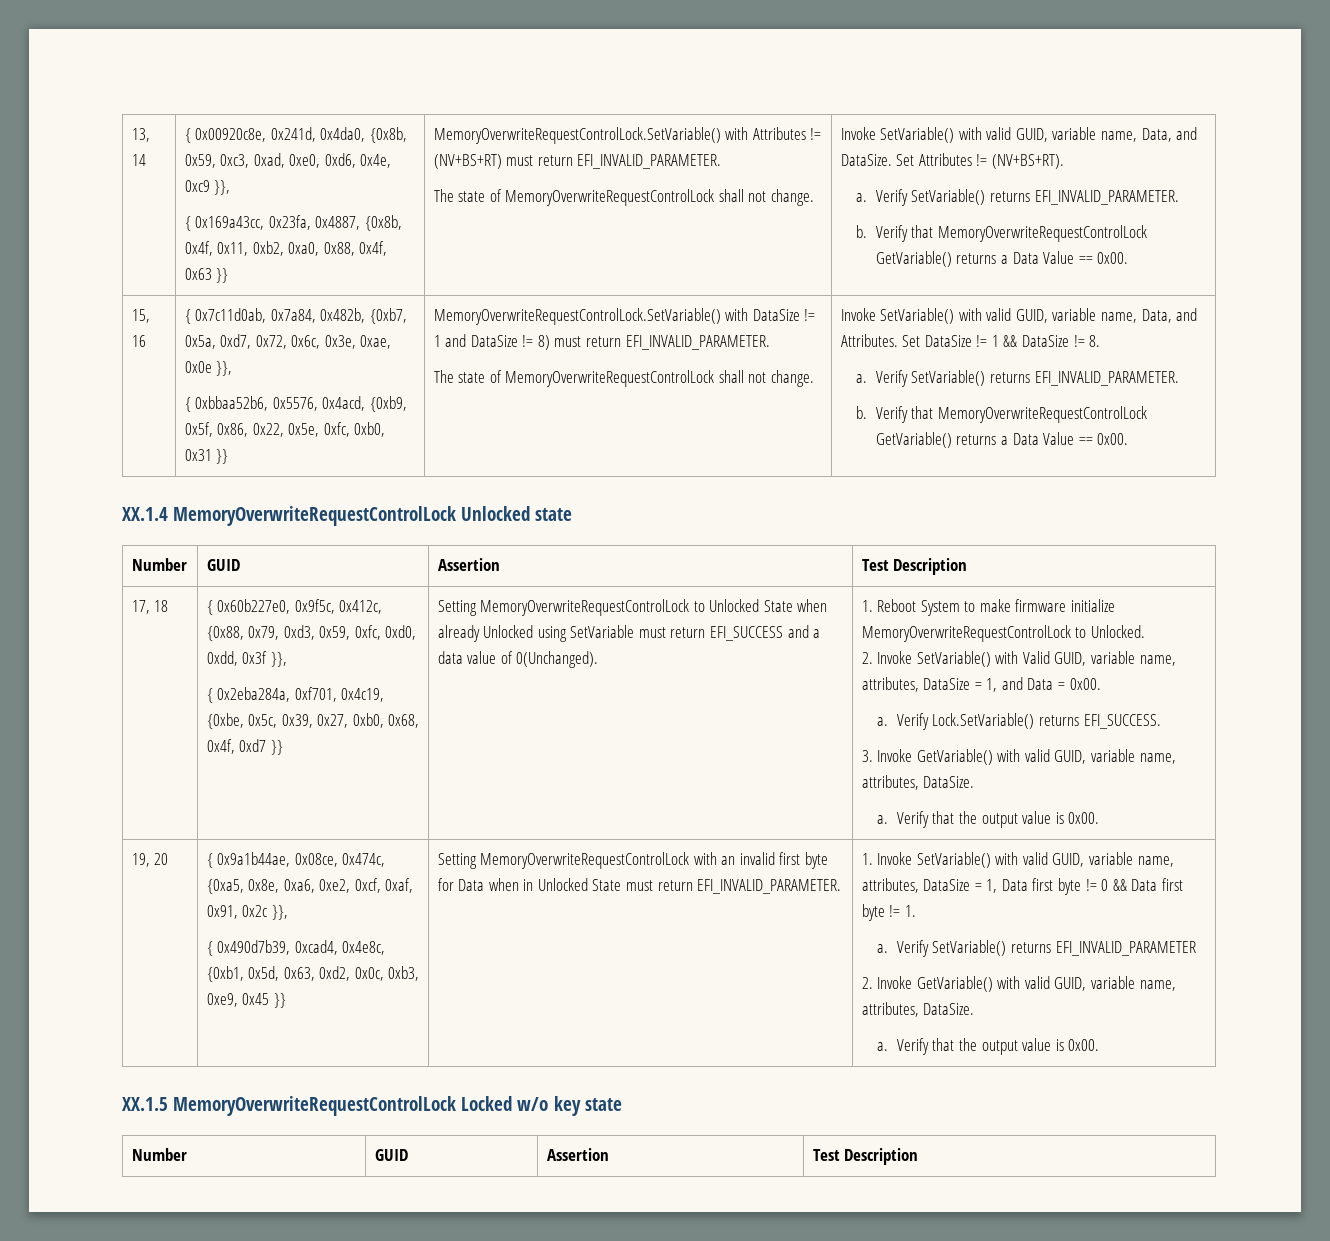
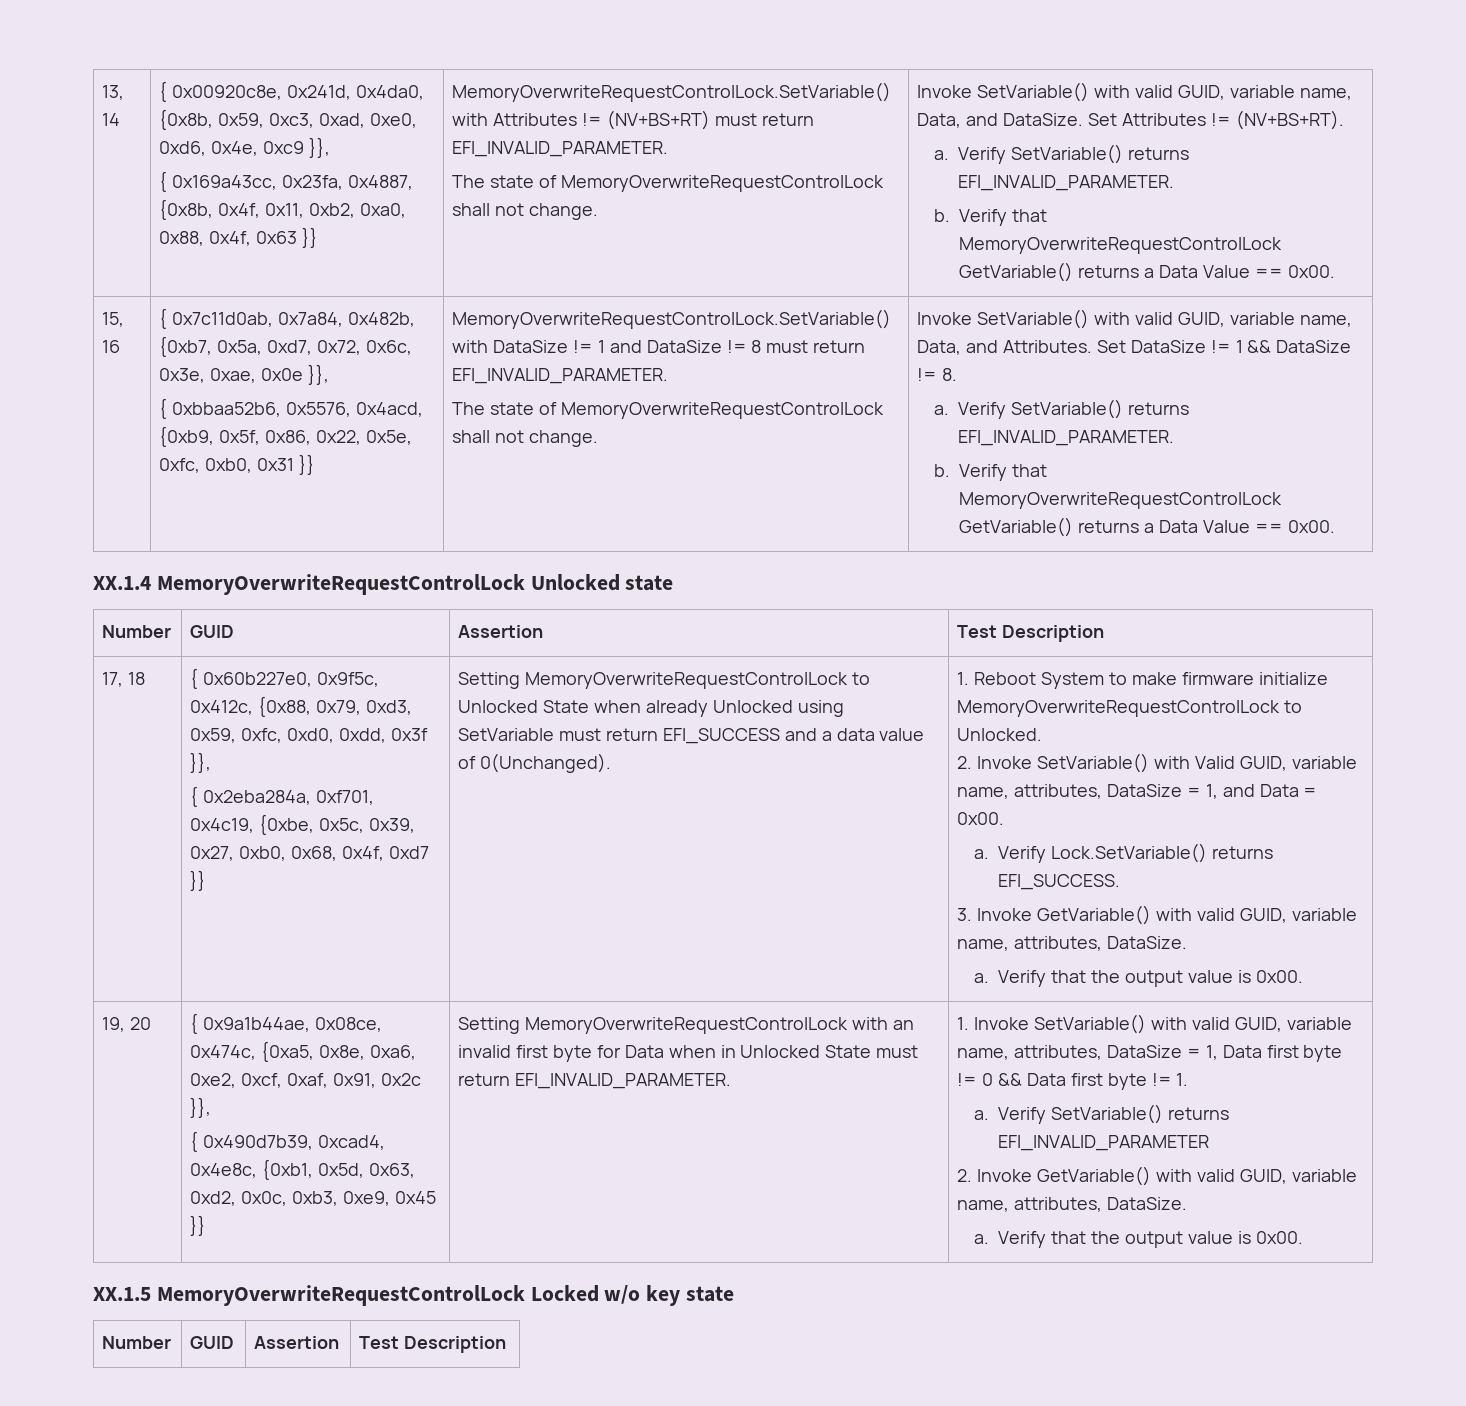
- MemoryOverwriteRequestControlLock.SetVariable() with DataSize != 1 and DataSize != 8) must return EFI_INVALID_PARAMETER.
+ MemoryOverwriteRequestControlLock.SetVariable() with DataSize != 1 and DataSize != 8 must return EFI_INVALID_PARAMETER.

